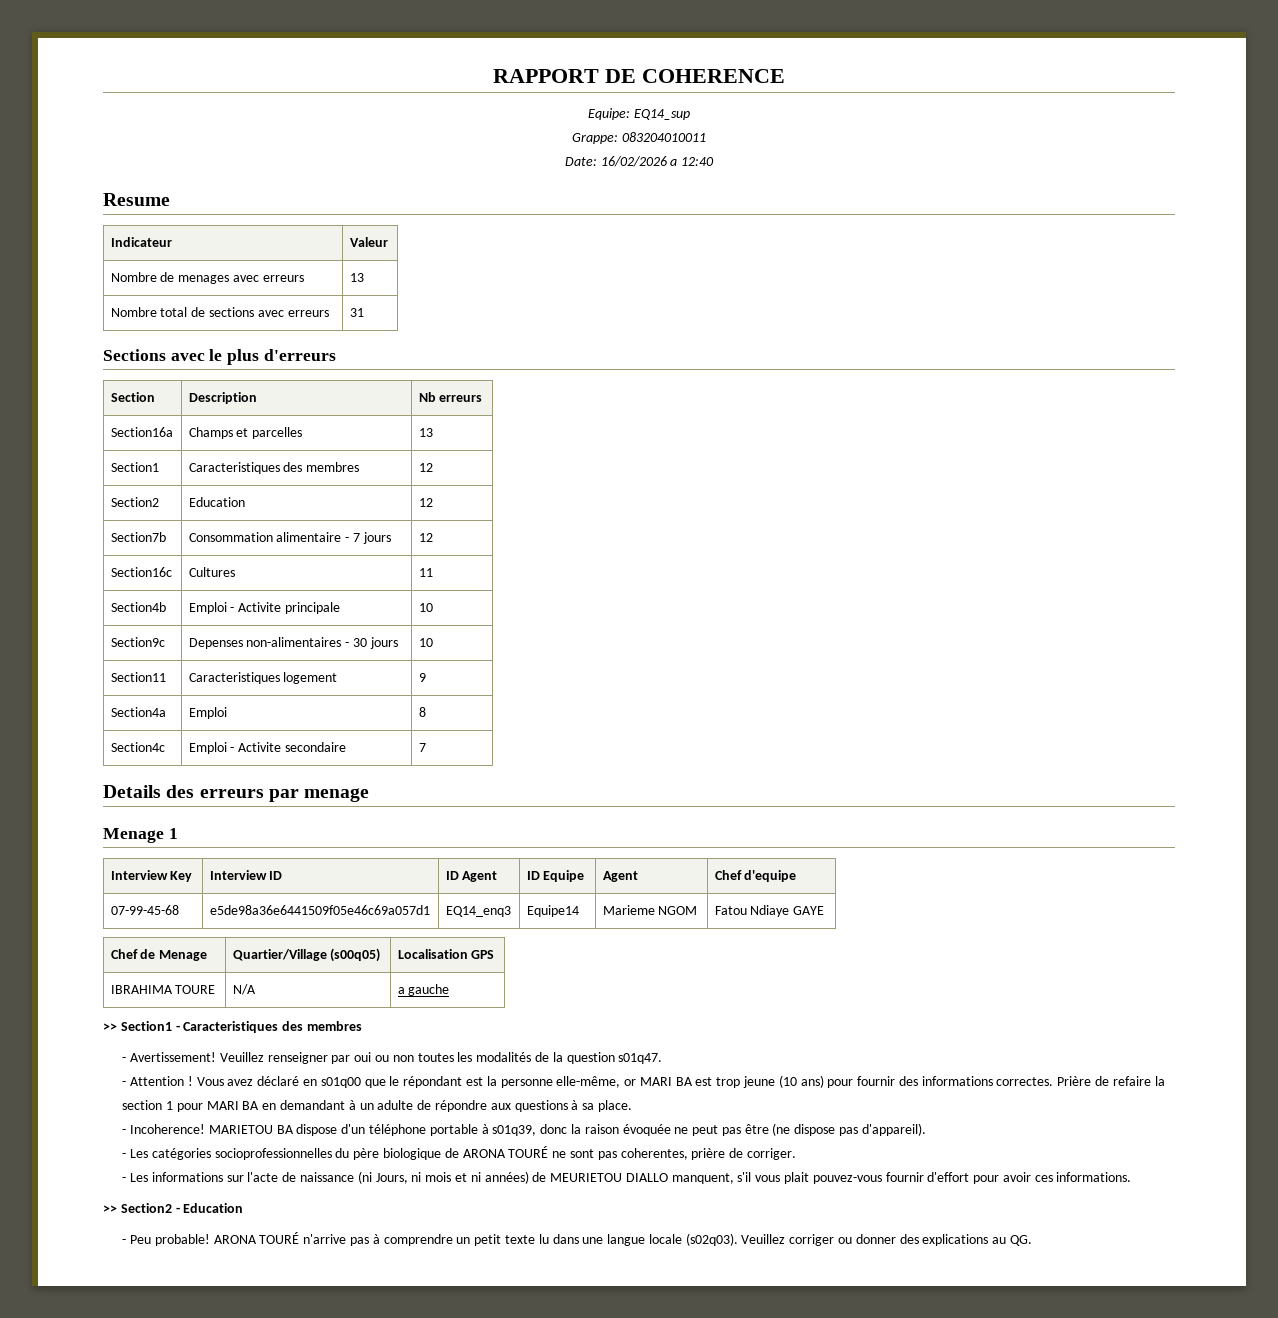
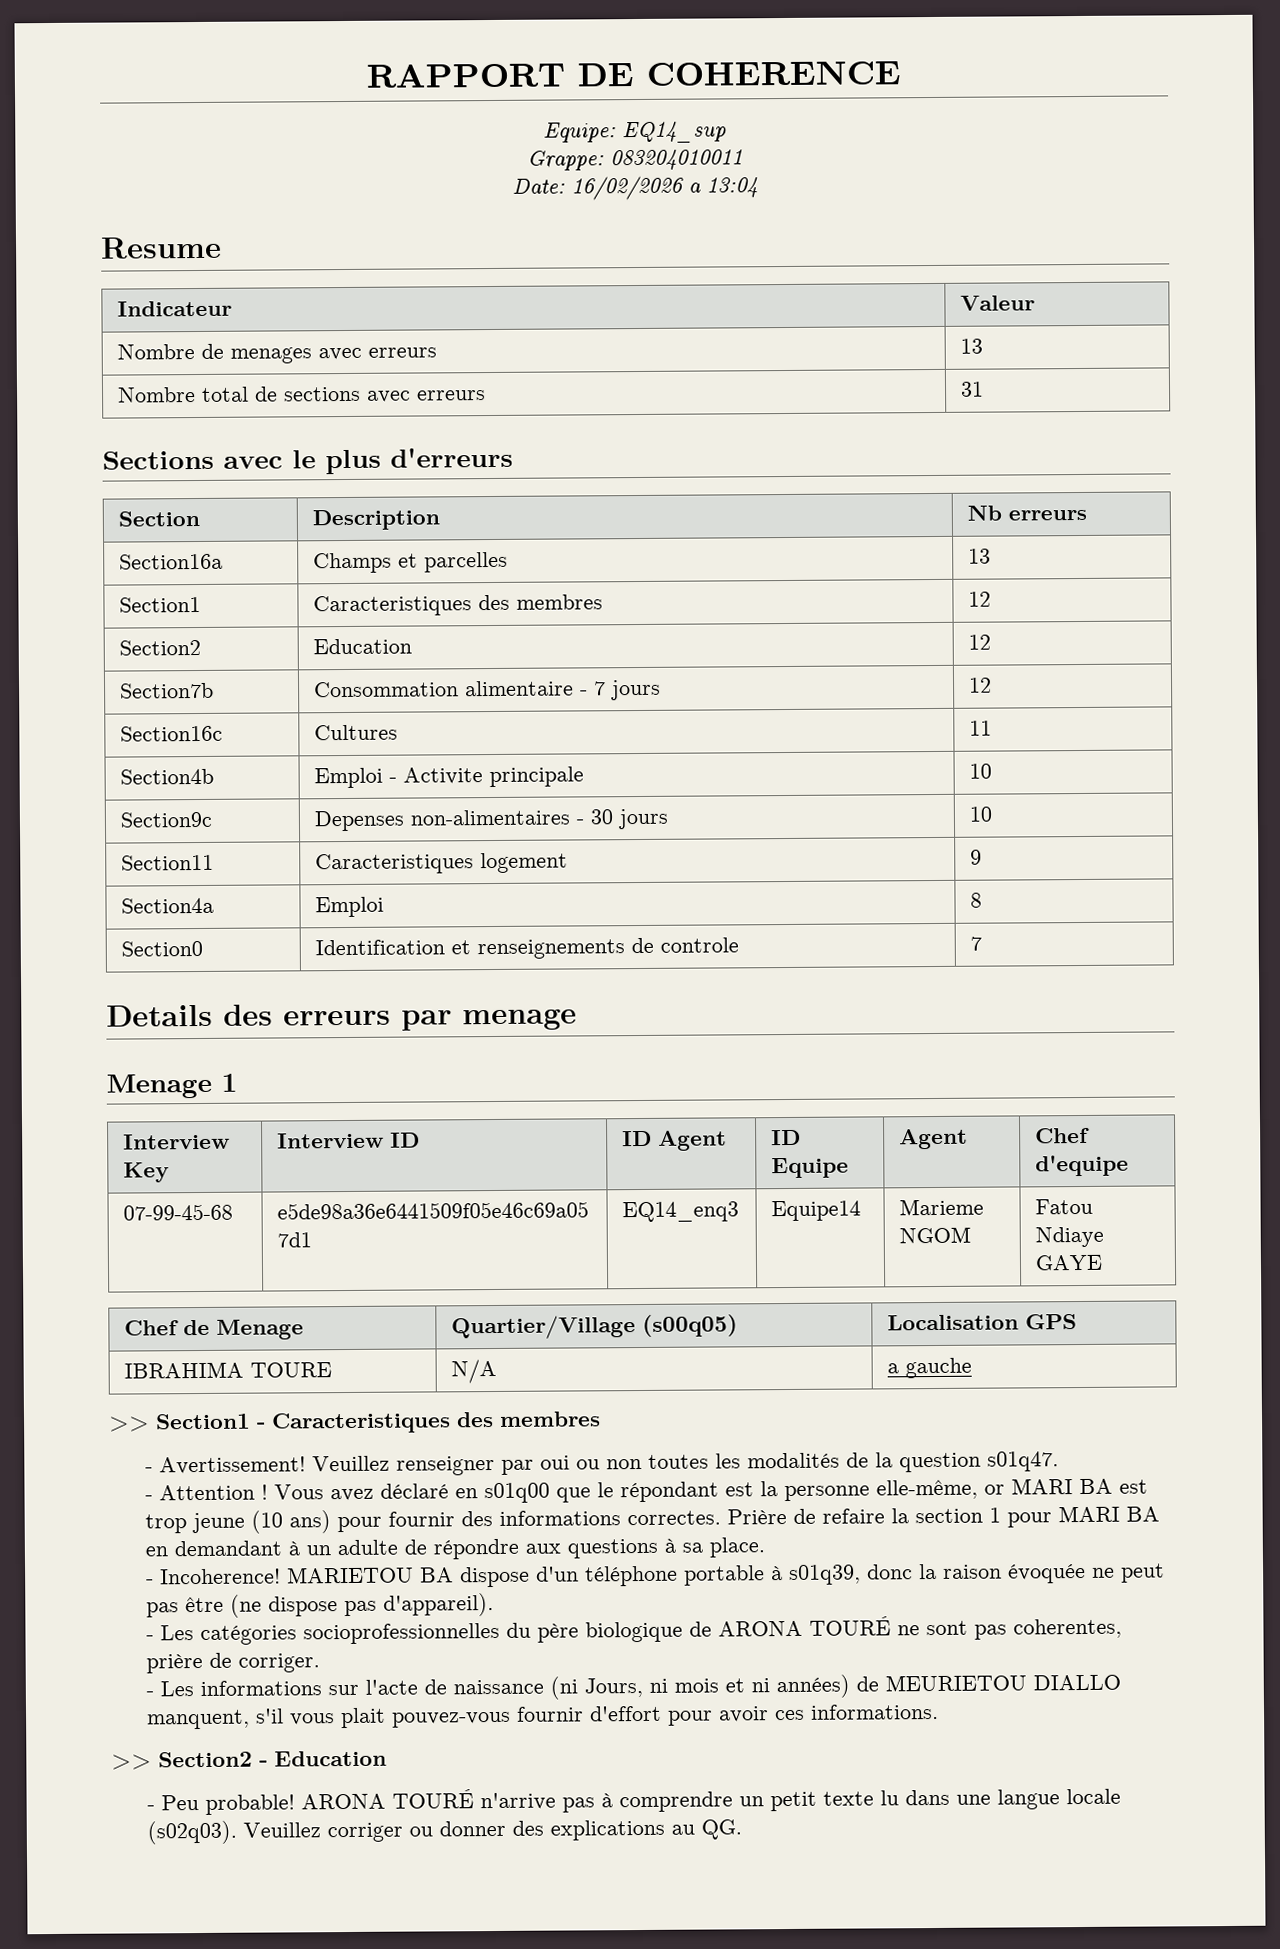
- Date: 16/02/2026 a 12:40
+ Date: 16/02/2026 a 13:04
- Section4c | Emploi - Activite secondaire | 7
+ Section0 | Identification et renseignements de controle | 7

